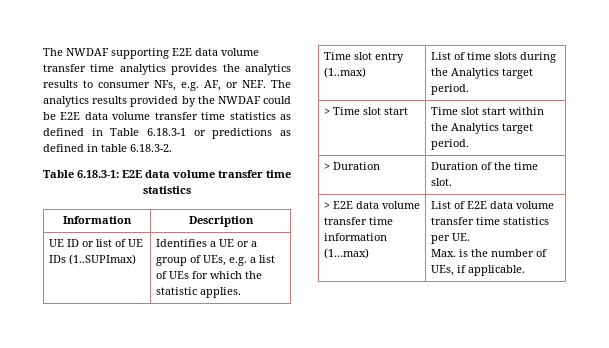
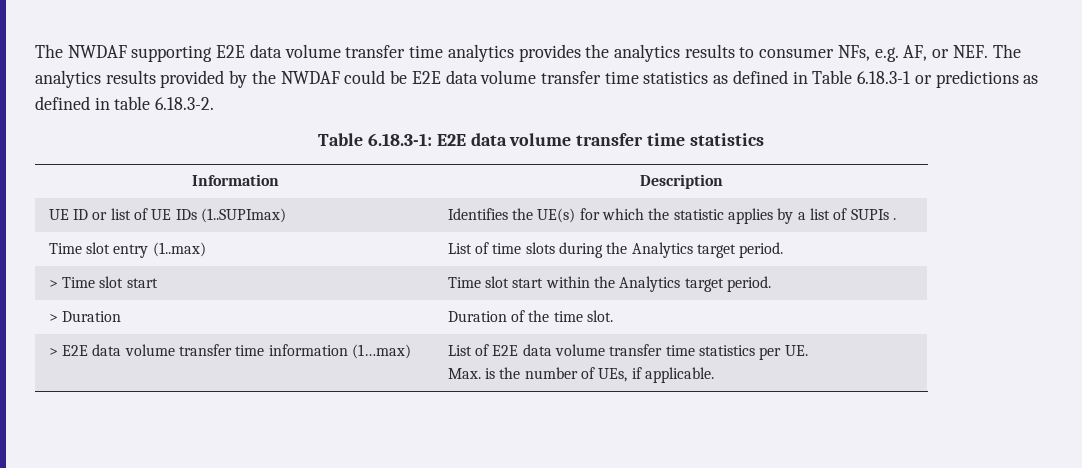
- UE ID or list of UE IDs (1..SUPImax) | Identifies a UE or a group of UEs, e.g. a list of UEs for which the statistic applies.
+ UE ID or list of UE IDs (1..SUPImax) | Identifies the UE(s) for which the statistic applies by a list of SUPIs .

